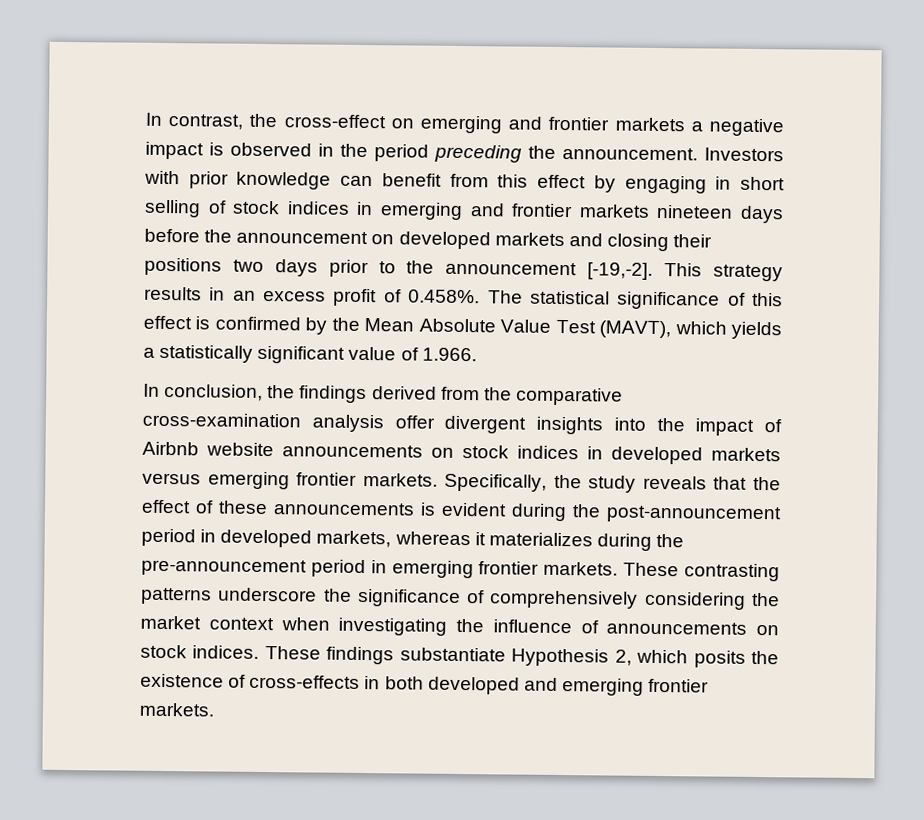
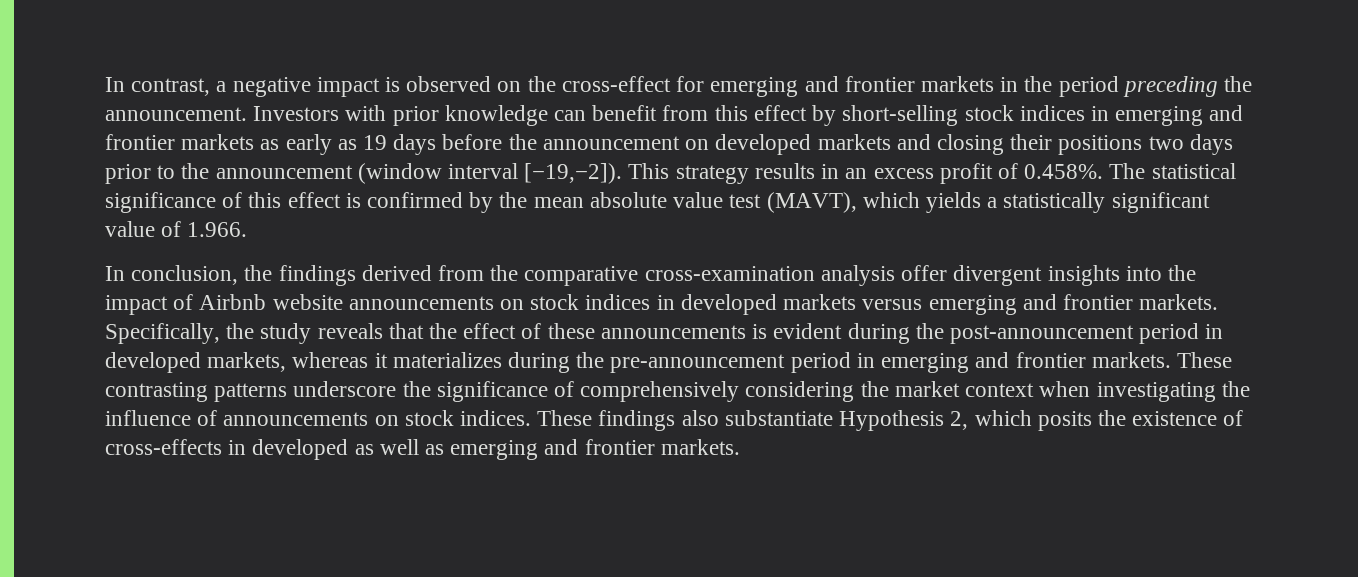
- In contrast, the cross-effect on emerging and frontier markets a negative impact is observed in the period preceding the announcement.
+ In contrast, a negative impact is observed on the cross-effect for emerging and frontier markets in the period preceding the announcement.
- Investors with prior knowledge can benefit from this effect by engaging in short selling of stock indices in emerging and frontier markets nineteen days before the announcement on developed markets and closing their positions two days prior to the announcement [-19,-2].
+ Investors with prior knowledge can benefit from this effect by short-selling stock indices in emerging and frontier markets as early as 19 days before the announcement on developed markets and closing their positions two days prior to the announcement (window interval [−19,−2]).
- This strategy results in an excess profit of 0.458%. The statistical significance of this effect is confirmed by the Mean Absolute Value Test (MAVT), which yields a statistically significant value of 1.966.
+ This strategy results in an excess profit of 0.458%. The statistical significance of this effect is confirmed by the mean absolute value test (MAVT), which yields a statistically significant value of 1.966.
- In conclusion, the findings derived from the comparative cross-examination analysis offer divergent insights into the impact of Airbnb website announcements on stock indices in developed markets versus emerging frontier markets.
+ In conclusion, the findings derived from the comparative cross-examination analysis offer divergent insights into the impact of Airbnb website announcements on stock indices in developed markets versus emerging and frontier markets.
- Specifically, the study reveals that the effect of these announcements is evident during the post-announcement period in developed markets, whereas it materializes during the pre-announcement period in emerging frontier markets.
+ Specifically, the study reveals that the effect of these announcements is evident during the post-announcement period in developed markets, whereas it materializes during the pre-announcement period in emerging and frontier markets.
- These findings substantiate Hypothesis 2, which posits the existence of cross-effects in both developed and emerging frontier markets.
+ These findings also substantiate Hypothesis 2, which posits the existence of cross-effects in developed as well as emerging and frontier markets.

